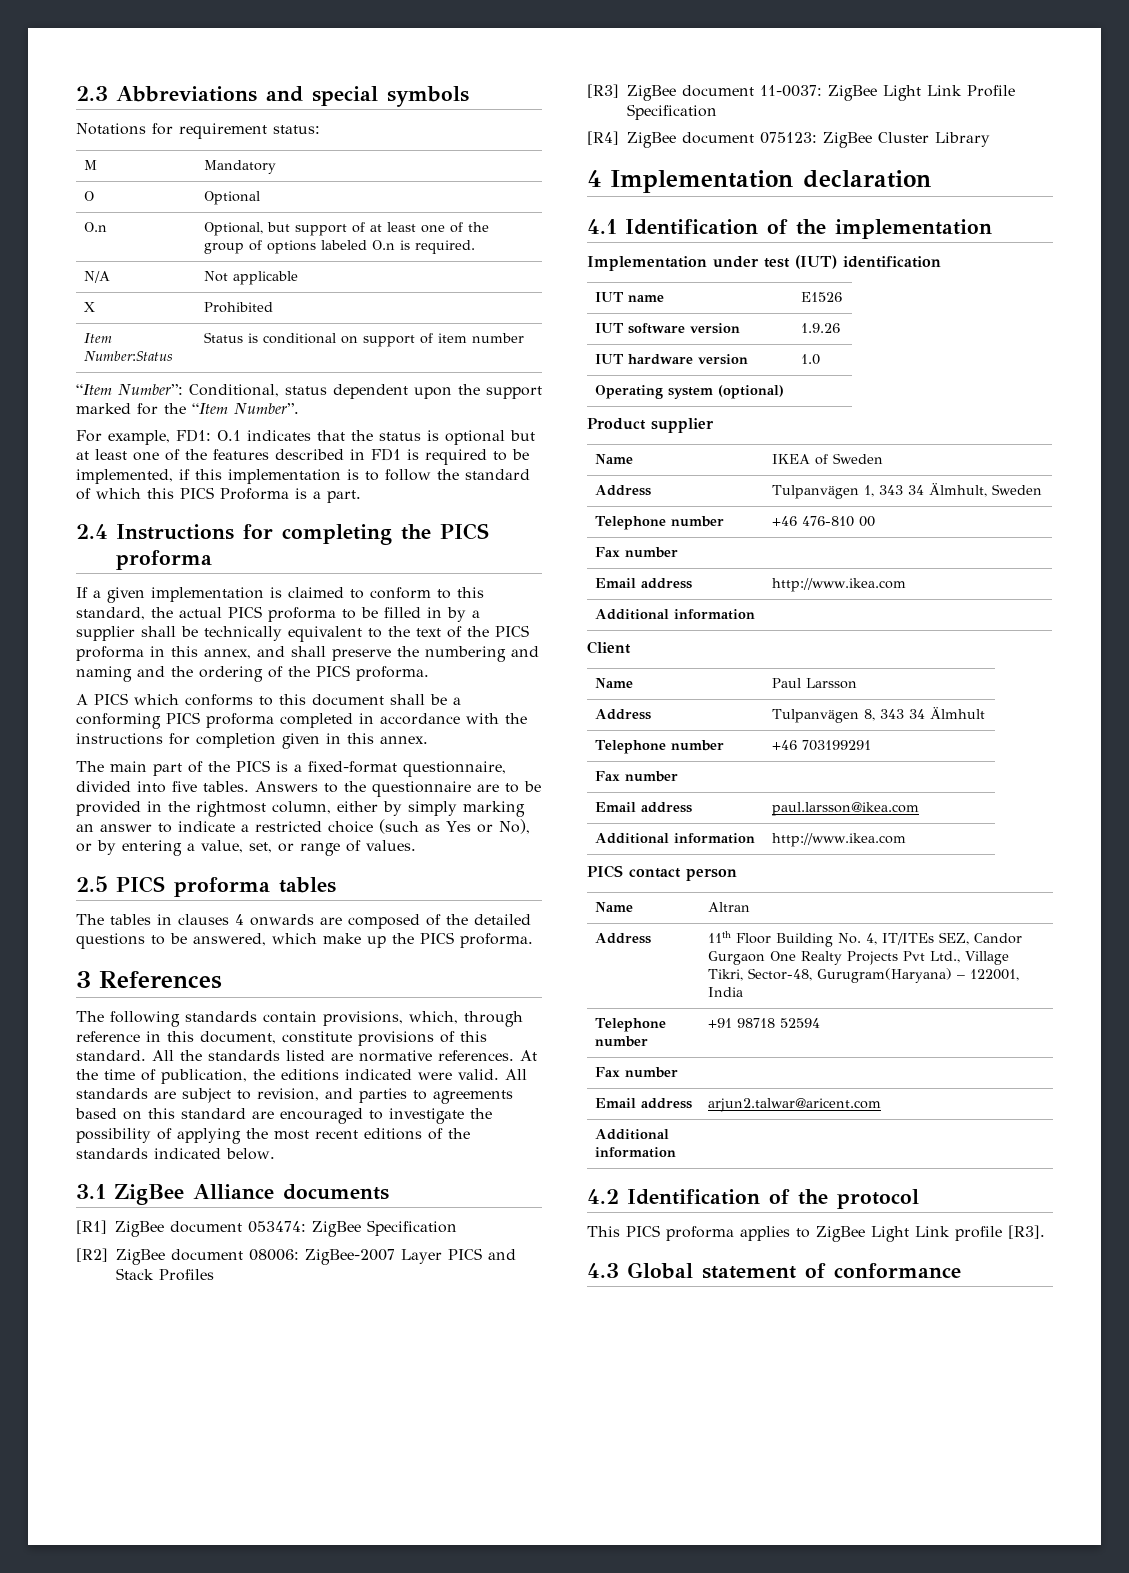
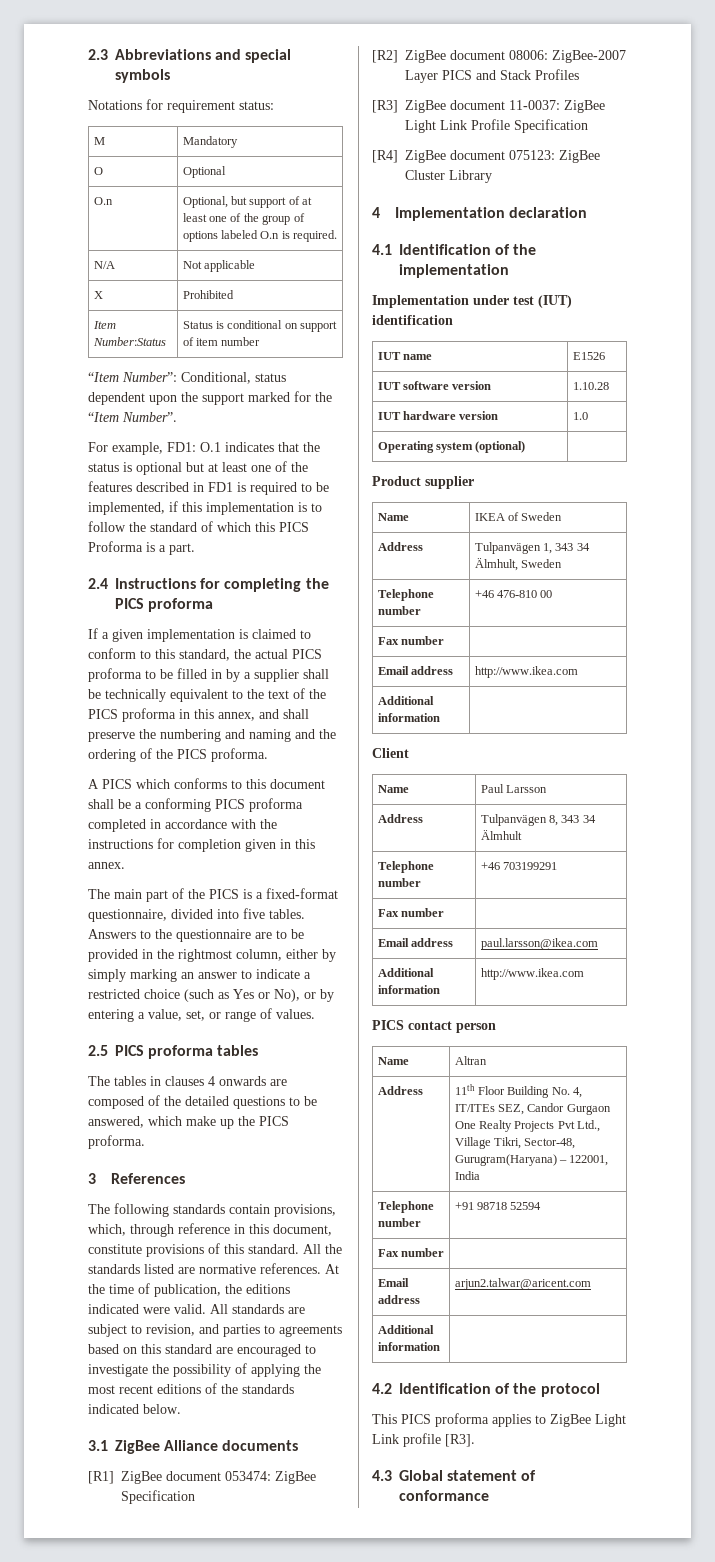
- IUT software version | 1.9.26
+ IUT software version | 1.10.28

